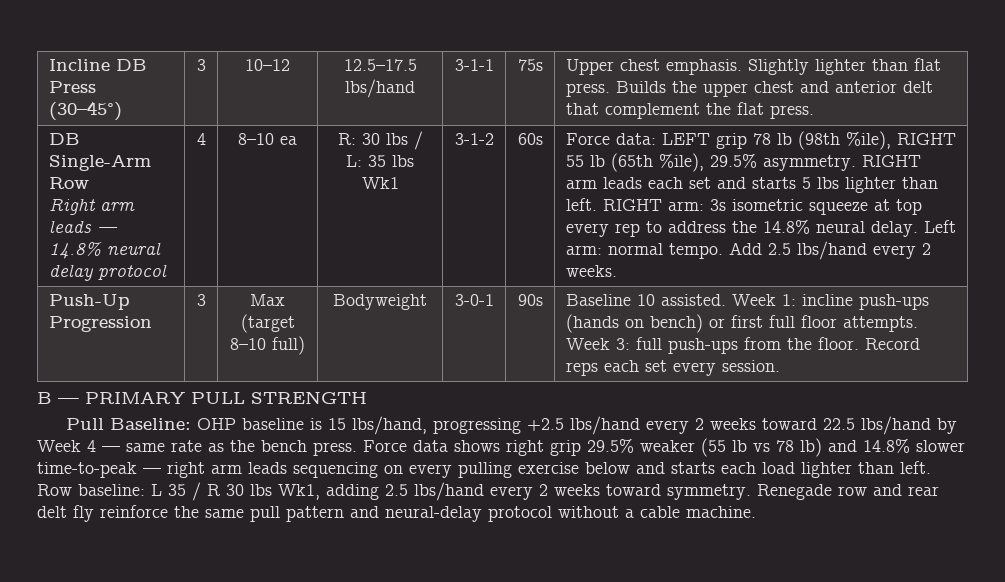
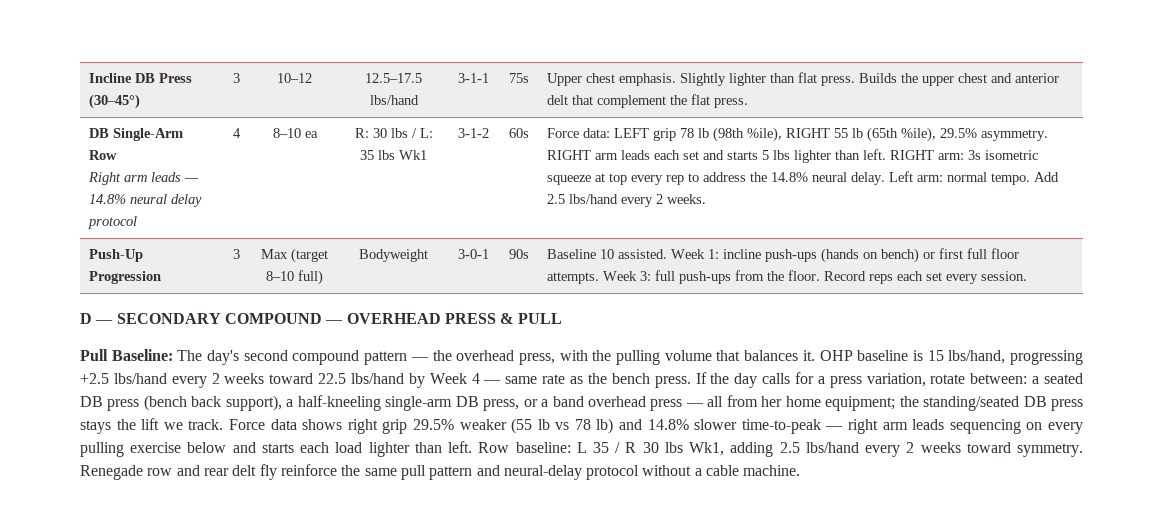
- B — PRIMARY PULL STRENGTH
+ D — SECONDARY COMPOUND — OVERHEAD PRESS & PULL
- Pull Baseline: OHP baseline is 15 lbs/hand, progressing +2.5 lbs/hand every 2 weeks toward 22.5 lbs/hand by Week 4 — same rate as the bench press.
+ Pull Baseline: The day's second compound pattern — the overhead press, with the pulling volume that balances it. OHP baseline is 15 lbs/hand, progressing +2.5 lbs/hand every 2 weeks toward 22.5 lbs/hand by Week 4 — same rate as the bench press.
+ If the day calls for a press variation, rotate between: a seated DB press (bench back support), a half-kneeling single-arm DB press, or a band overhead press — all from her home equipment; the standing/seated DB press stays the lift we track.

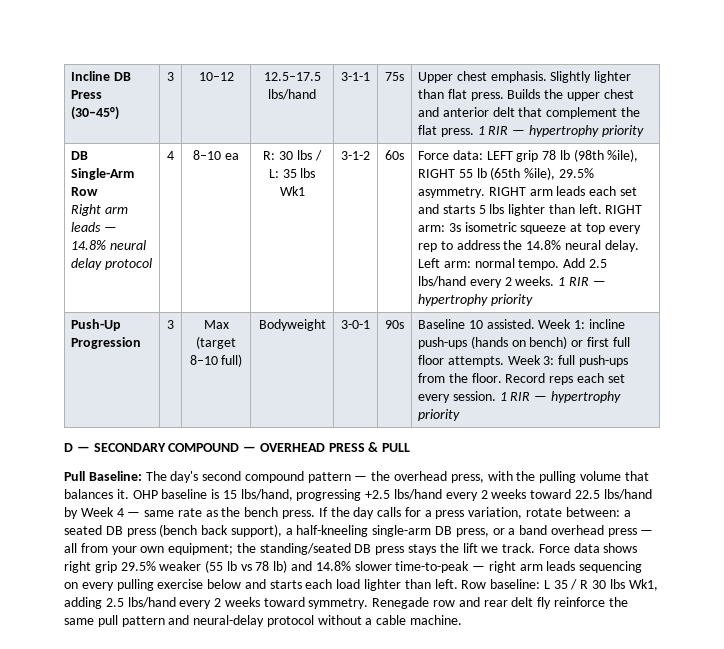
- Incline DB Press (30–45°) | 3 | 10–12 | 12.5–17.5 lbs/hand | 3-1-1 | 75s | Upper chest emphasis. Slightly lighter than flat press. Builds the upper chest and anterior delt that complement the flat press.
+ Incline DB Press (30–45°) | 3 | 10–12 | 12.5–17.5 lbs/hand | 3-1-1 | 75s | Upper chest emphasis. Slightly lighter than flat press. Builds the upper chest and anterior delt that complement the flat press. 1 RIR — hypertrophy priority
- Add 2.5 lbs/hand every 2 weeks.
+ Add 2.5 lbs/hand every 2 weeks. 1 RIR — hypertrophy priority
- Record reps each set every session.
+ Record reps each set every session. 1 RIR — hypertrophy priority
- If the day calls for a press variation, rotate between: a seated DB press (bench back support), a half-kneeling single-arm DB press, or a band overhead press — all from her home equipment; the standing/seated DB press stays the lift we track.
+ If the day calls for a press variation, rotate between: a seated DB press (bench back support), a half-kneeling single-arm DB press, or a band overhead press — all from your own equipment; the standing/seated DB press stays the lift we track.

